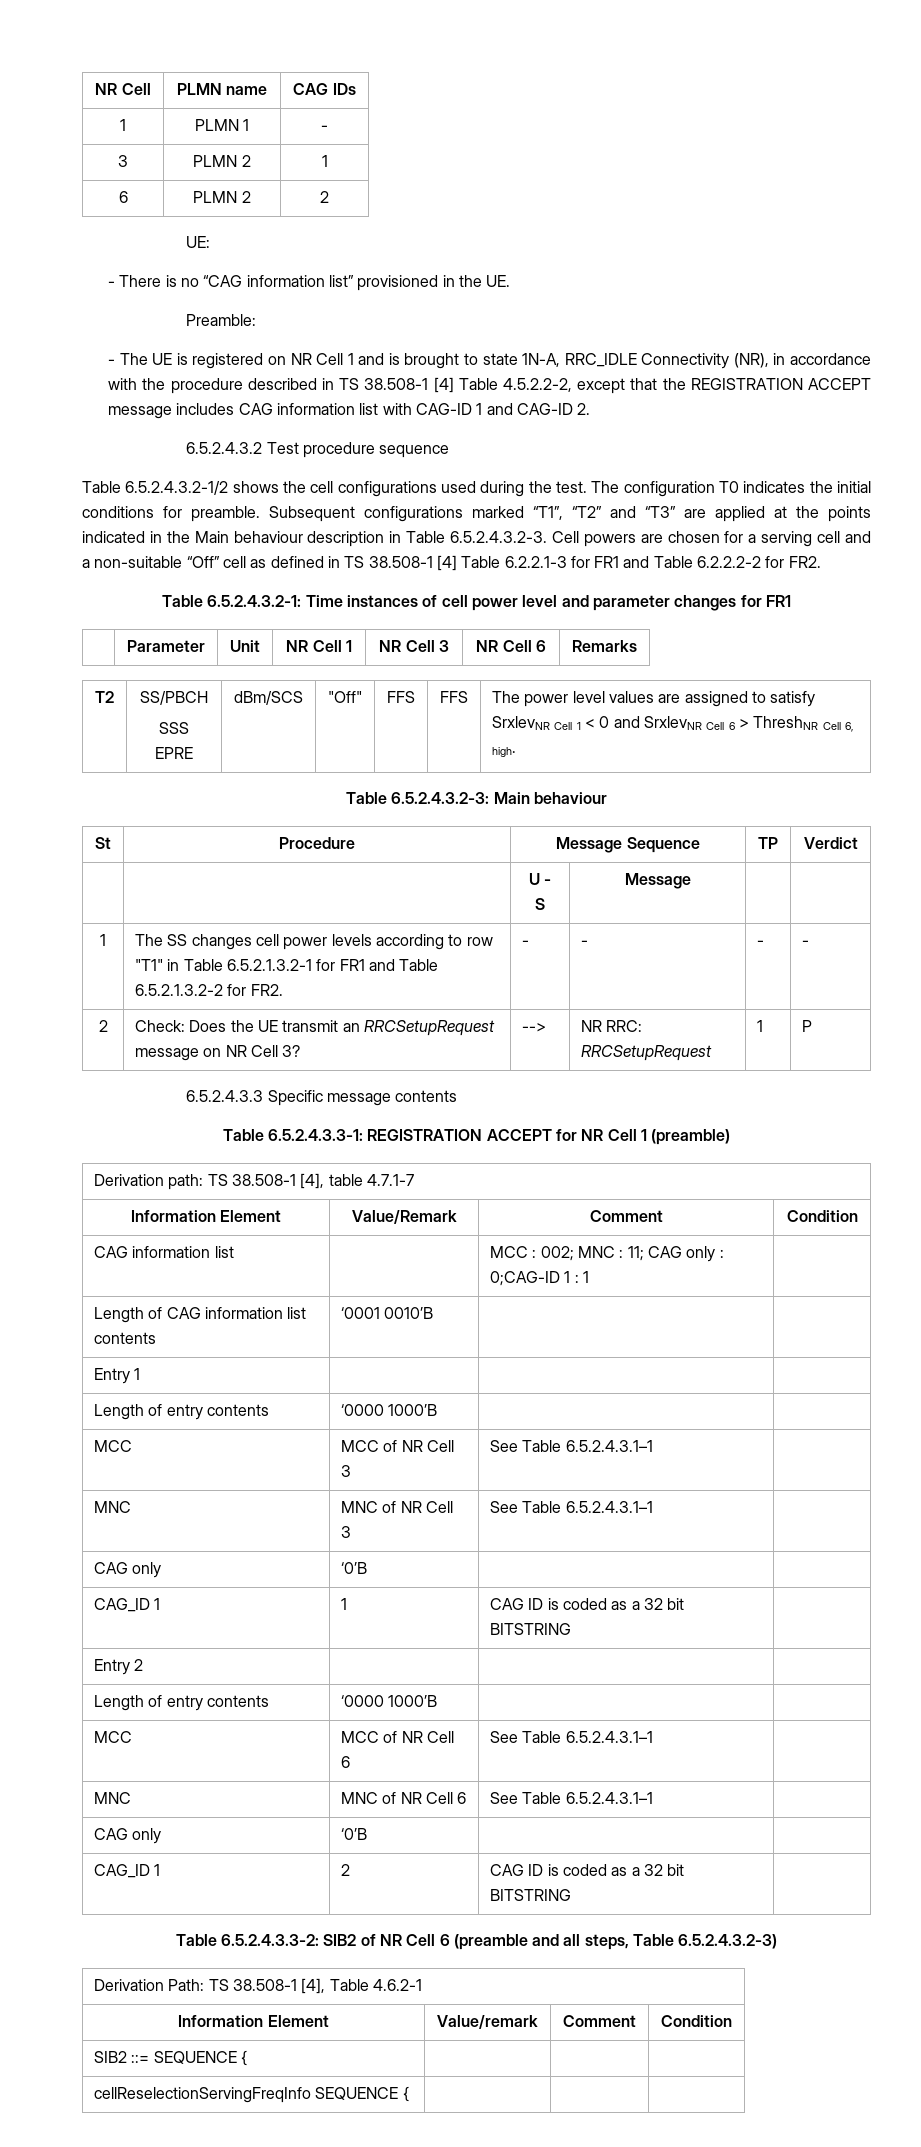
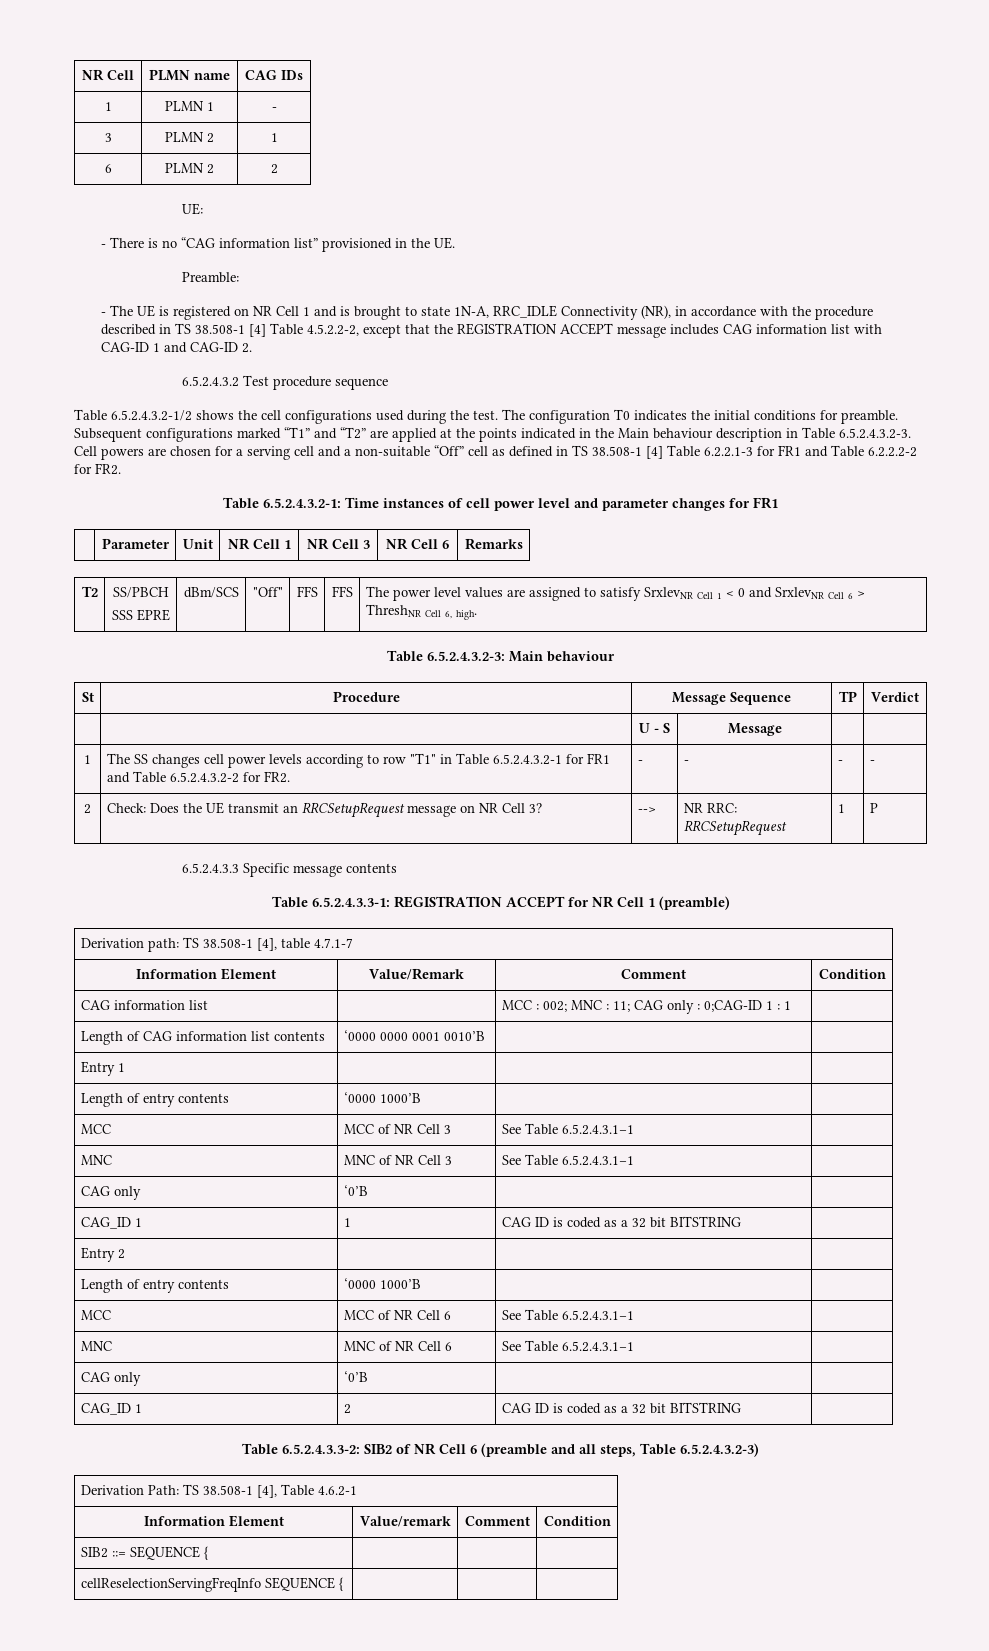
- Subsequent configurations marked “T1”, “T2” and “T3” are applied at the points indicated in the Main behaviour description in Table 6.5.2.4.3.2-3. Cell powers are chosen for a serving cell and a non-suitable “Off” cell as defined in TS 38.508-1 [4] Table 6.2.2.1-3 for FR1 and Table 6.2.2.2-2 for FR2.
+ Subsequent configurations marked “T1” and “T2” are applied at the points indicated in the Main behaviour description in Table 6.5.2.4.3.2-3. Cell powers are chosen for a serving cell and a non-suitable “Off” cell as defined in TS 38.508-1 [4] Table 6.2.2.1-3 for FR1 and Table 6.2.2.2-2 for FR2.
- 1 | The SS changes cell power levels according to row "T1" in Table 6.5.2.1.3.2-1 for FR1 and Table 6.5.2.1.3.2-2 for FR2. | - | - | - | -
+ 1 | The SS changes cell power levels according to row "T1" in Table 6.5.2.4.3.2-1 for FR1 and Table 6.5.2.4.3.2-2 for FR2. | - | - | - | -
- Length of CAG information list contents | ‘0001 0010’B | |
+ Length of CAG information list contents | ‘0000 0000 0001 0010’B | |

